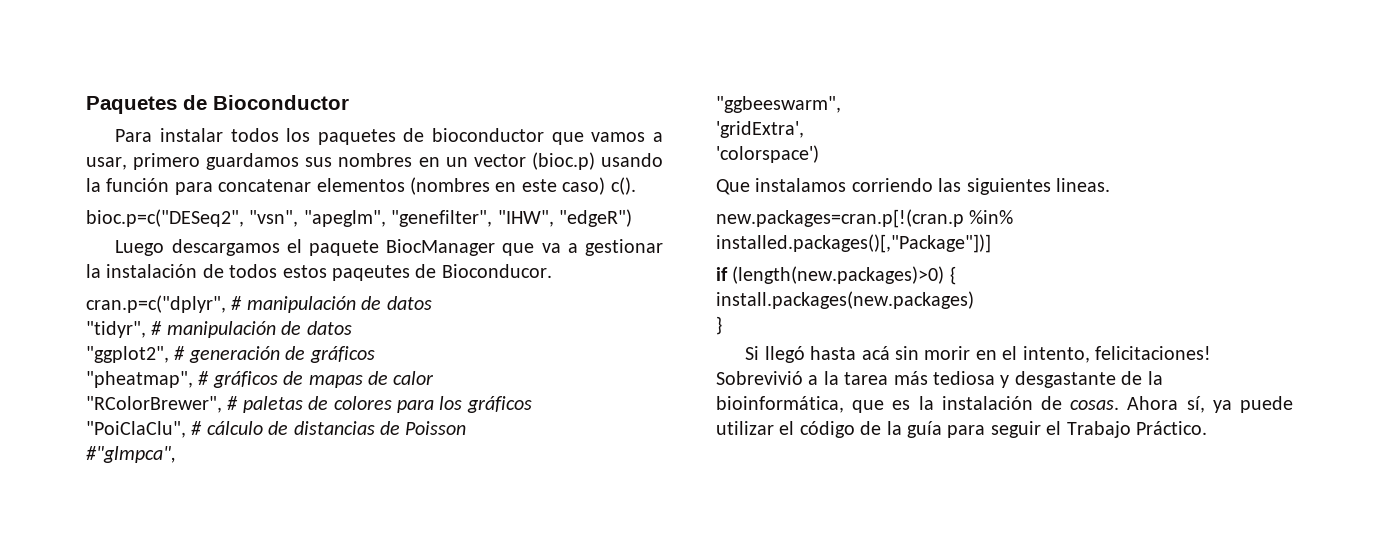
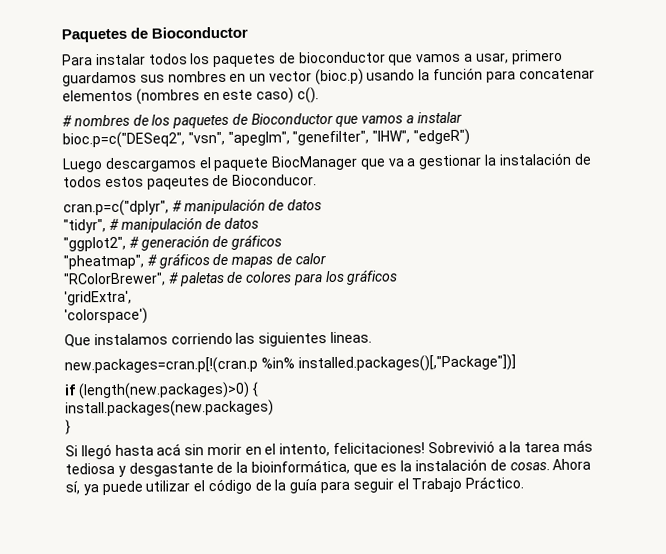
+ # nombres de los paquetes de Bioconductor que vamos a instalar
- "PoiClaClu", # cálculo de distancias de Poisson
- #"glmpca",
- "ggbeeswarm",

